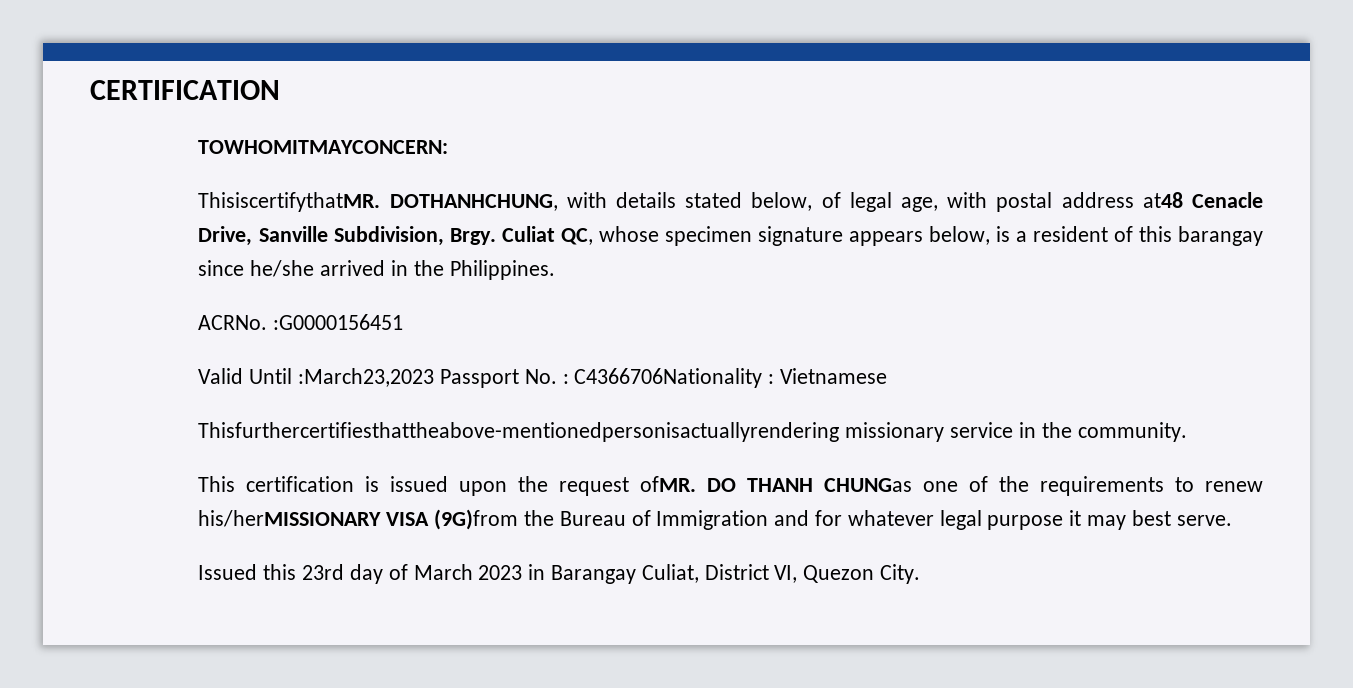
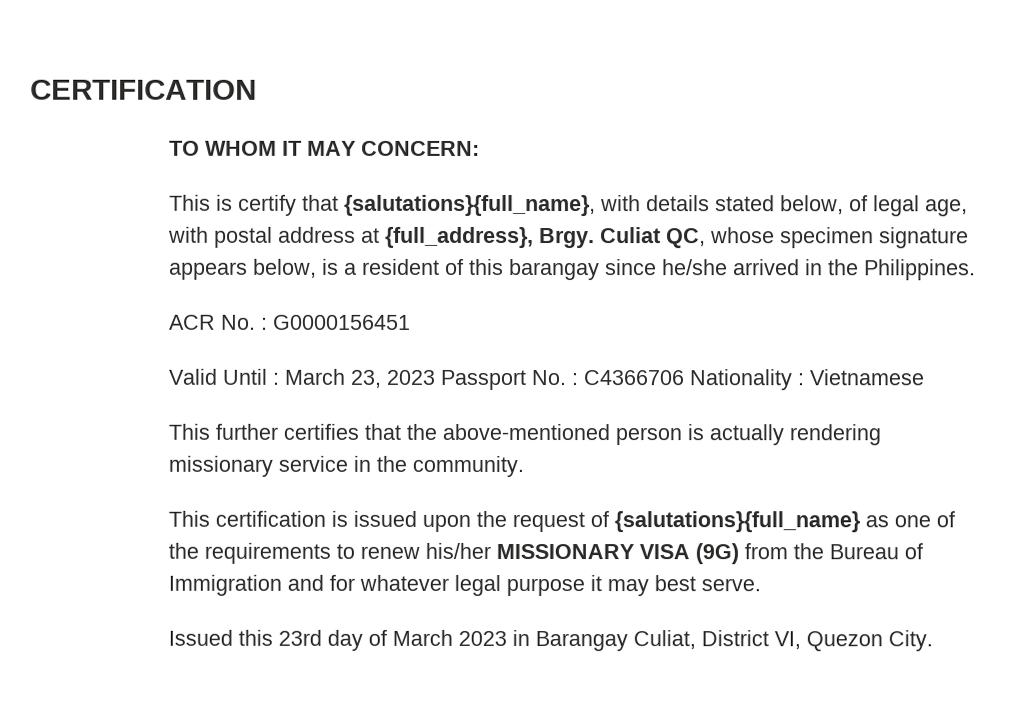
- TOWHOMITMAYCONCERN:
- ThisiscertifythatMR. DOTHANHCHUNG, with details stated below, of legal age, with postal address at48 Cenacle Drive, Sanville Subdivision, Brgy.
+ TO WHOM IT MAY CONCERN:
+ This is certify that {salutations}{full_name}, with details stated below, of legal age, with postal address at {full_address}, Brgy.
- ACRNo. :G0000156451
- Valid Until :March23,2023 Passport No. : C4366706Nationality : Vietnamese
+ ACR No. : G0000156451
+ Valid Until : March 23, 2023 Passport No. : C4366706 Nationality : Vietnamese
- Thisfurthercertifiesthattheabove-mentionedpersonisactuallyrendering missionary service in the community.
+ This further certifies that the above-mentioned person is actually rendering missionary service in the community.
- This certification is issued upon the request ofMR. DO THANH CHUNGas one of the requirements to renew his/herMISSIONARY VISA (9G)from the Bureau of Immigration and for whatever legal purpose it may best serve.
+ This certification is issued upon the request of {salutations}{full_name} as one of the requirements to renew his/her MISSIONARY VISA (9G) from the Bureau of Immigration and for whatever legal purpose it may best serve.

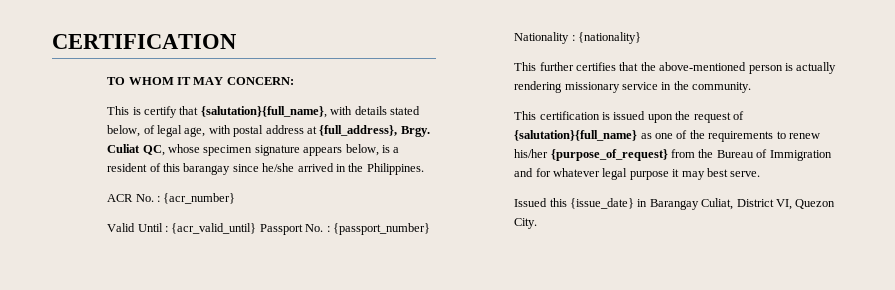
- This is certify that {salutations}{full_name}, with details stated below, of legal age, with postal address at {full_address}, Brgy.
+ This is certify that {salutation}{full_name}, with details stated below, of legal age, with postal address at {full_address}, Brgy.
- ACR No. : G0000156451
+ ACR No. : {acr_number}
- Valid Until : March 23, 2023 Passport No. : C4366706 Nationality : Vietnamese
+ Valid Until : {acr_valid_until} Passport No. : {passport_number} Nationality : {nationality}
- This certification is issued upon the request of {salutations}{full_name} as one of the requirements to renew his/her MISSIONARY VISA (9G) from the Bureau of Immigration and for whatever legal purpose it may best serve.
+ This certification is issued upon the request of {salutation}{full_name} as one of the requirements to renew his/her {purpose_of_request} from the Bureau of Immigration and for whatever legal purpose it may best serve.
- Issued this 23rd day of March 2023 in Barangay Culiat, District VI, Quezon City.
+ Issued this {issue_date} in Barangay Culiat, District VI, Quezon City.

